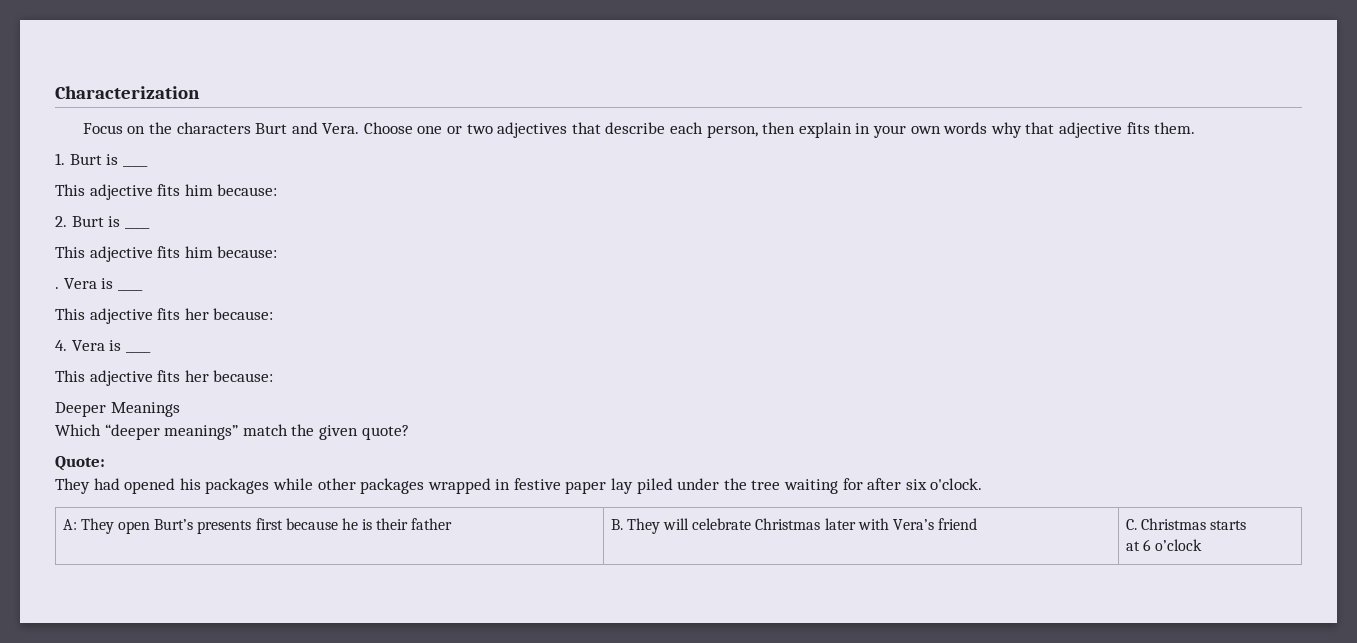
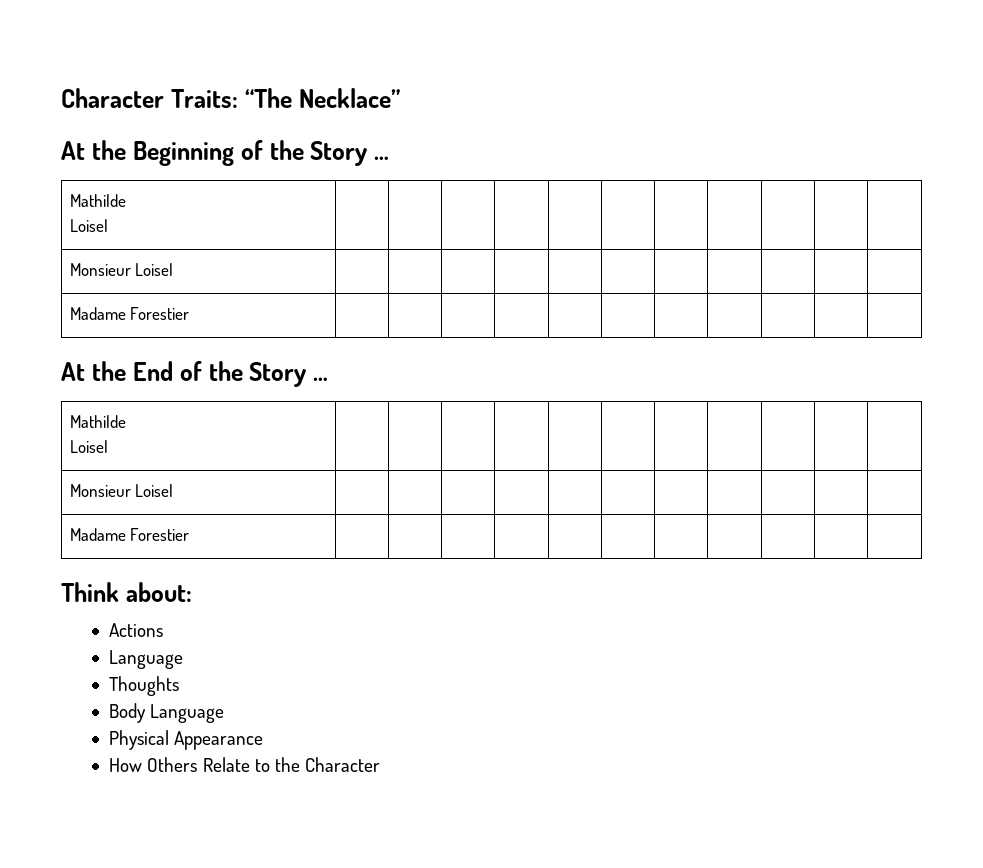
- Characterization
- Focus on the characters Burt and Vera. Choose one or two adjectives that describe each person, then explain in your own words why that adjective fits them.
- 1. Burt is ____
- This adjective fits him because:
- 2. Burt is ____
- This adjective fits him because:
- . Vera is ____
- This adjective fits her because:
- 4. Vera is ____
- This adjective fits her because:
- Deeper Meanings
- Which “deeper meanings” match the given quote?
- Quote:
- They had opened his packages while other packages wrapped in festive paper lay piled under the tree waiting for after six o'clock.
- A: They open Burt’s presents first because he is their father | B. They will celebrate Christmas later with Vera’s friend | C. Christmas starts
- at 6 o’clock
+ Character Traits: “The Necklace”
+ At the Beginning of the Story …
+ Mathilde
+ Loisel | | | | | | | | | | |
+ Monsieur Loisel | | | | | | | | | | |
+ Madame Forestier | | | | | | | | | | |
+ At the End of the Story …
+ Mathilde
+ Loisel | | | | | | | | | | |
+ Monsieur Loisel | | | | | | | | | | |
+ Madame Forestier | | | | | | | | | | |
+ Think about:
+ Actions
+ Language
+ Thoughts
+ Body Language
+ Physical Appearance
+ How Others Relate to the Character

